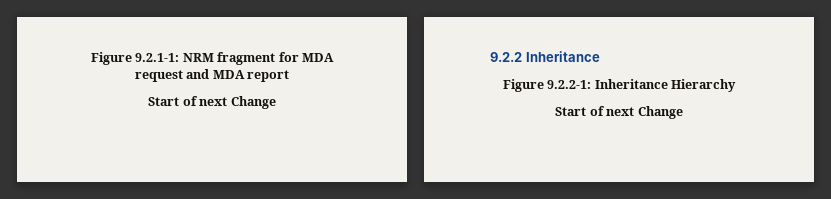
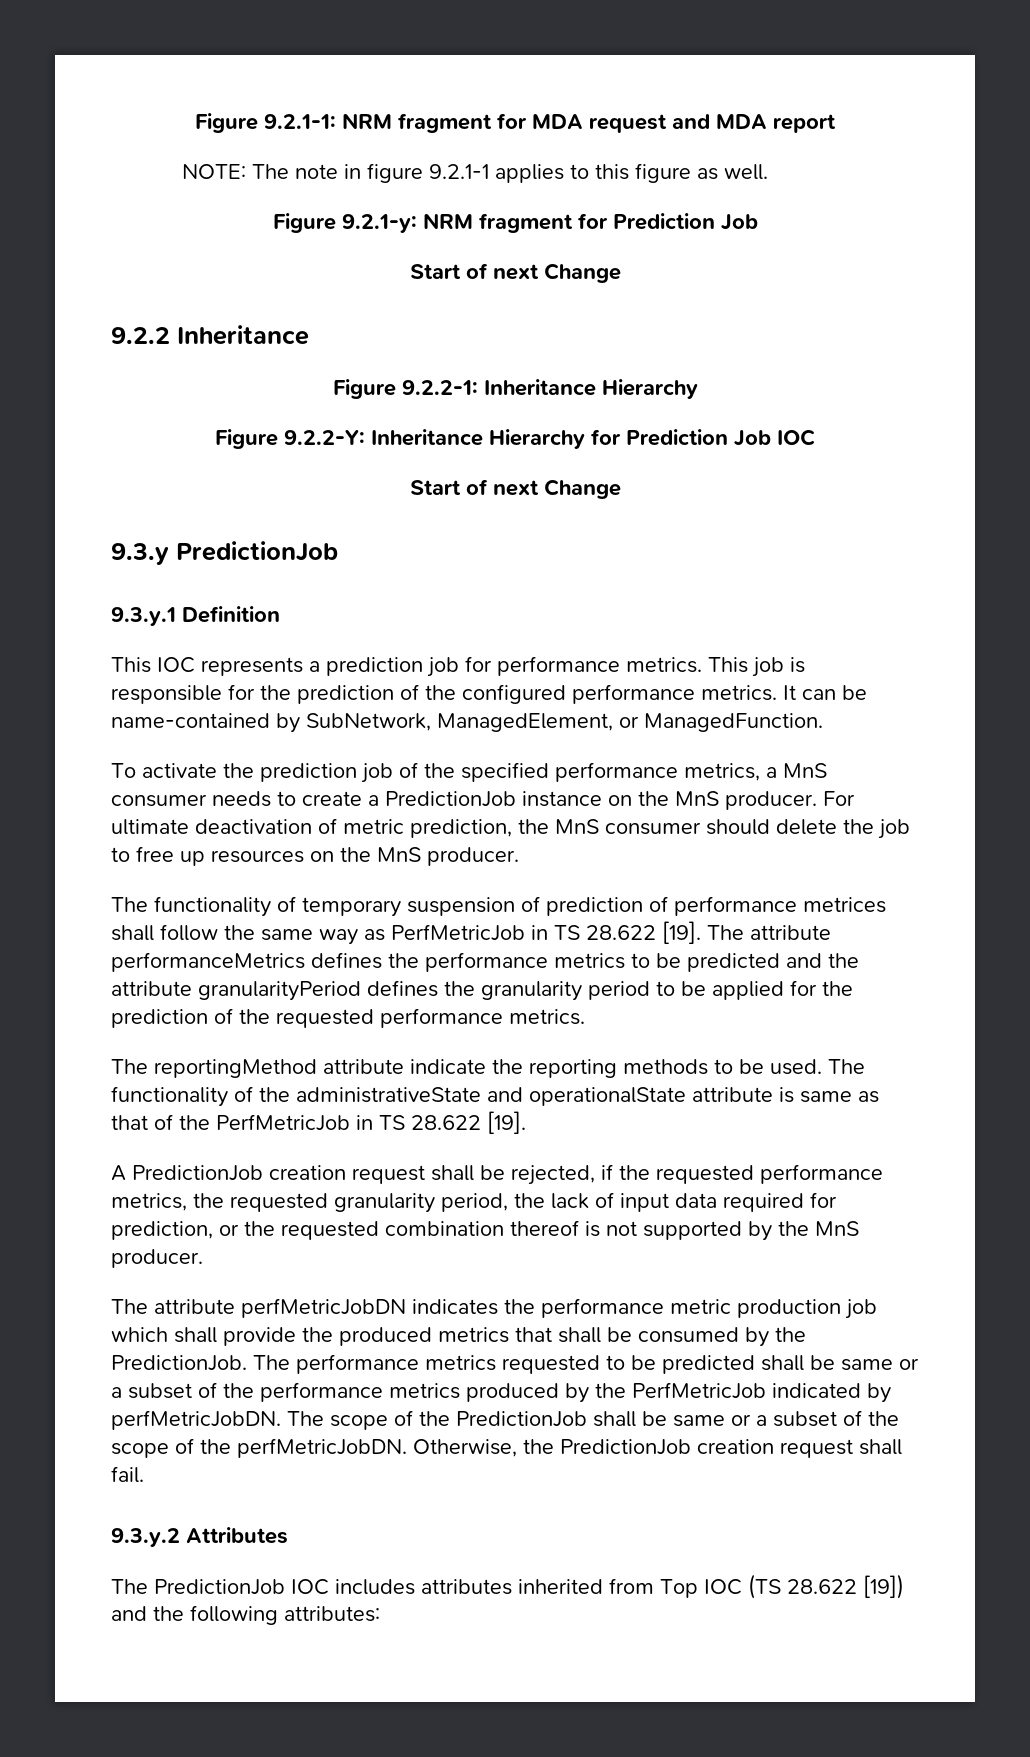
+ NOTE: The note in figure 9.2.1-1 applies to this figure as well.
+ Figure 9.2.1-y: NRM fragment for Prediction Job
  Figure 9.2.2-1: Inheritance Hierarchy
+ Figure 9.2.2-Y: Inheritance Hierarchy for Prediction Job IOC
  Start of next Change
+ 9.3.y PredictionJob
+ 9.3.y.1 Definition
+ This IOC represents a prediction job for performance metrics. This job is responsible for the prediction of the configured performance metrics. It can be name-contained by SubNetwork, ManagedElement, or ManagedFunction.
+ To activate the prediction job of the specified performance metrics, a MnS consumer needs to create a PredictionJob instance on the MnS producer. For ultimate deactivation of metric prediction, the MnS consumer should delete the job to free up resources on the MnS producer.
+ The functionality of temporary suspension of prediction of performance metrices shall follow the same way as PerfMetricJob in TS 28.622 [19]. The attribute performanceMetrics defines the performance metrics to be predicted and the attribute granularityPeriod defines the granularity period to be applied for the prediction of the requested performance metrics.
+ The reportingMethod attribute indicate the reporting methods to be used. The functionality of the administrativeState and operationalState attribute is same as that of the PerfMetricJob in TS 28.622 [19].
+ A PredictionJob creation request shall be rejected, if the requested performance metrics, the requested granularity period, the lack of input data required for prediction, or the requested combination thereof is not supported by the MnS producer.
+ The attribute perfMetricJobDN indicates the performance metric production job which shall provide the produced metrics that shall be consumed by the PredictionJob. The performance metrics requested to be predicted shall be same or a subset of the performance metrics produced by the PerfMetricJob indicated by perfMetricJobDN. The scope of the PredictionJob shall be same or a subset of the scope of the perfMetricJobDN. Otherwise, the PredictionJob creation request shall fail.
+ 9.3.y.2 Attributes
+ The PredictionJob IOC includes attributes inherited from Top IOC (TS 28.622 [19]) and the following attributes:

